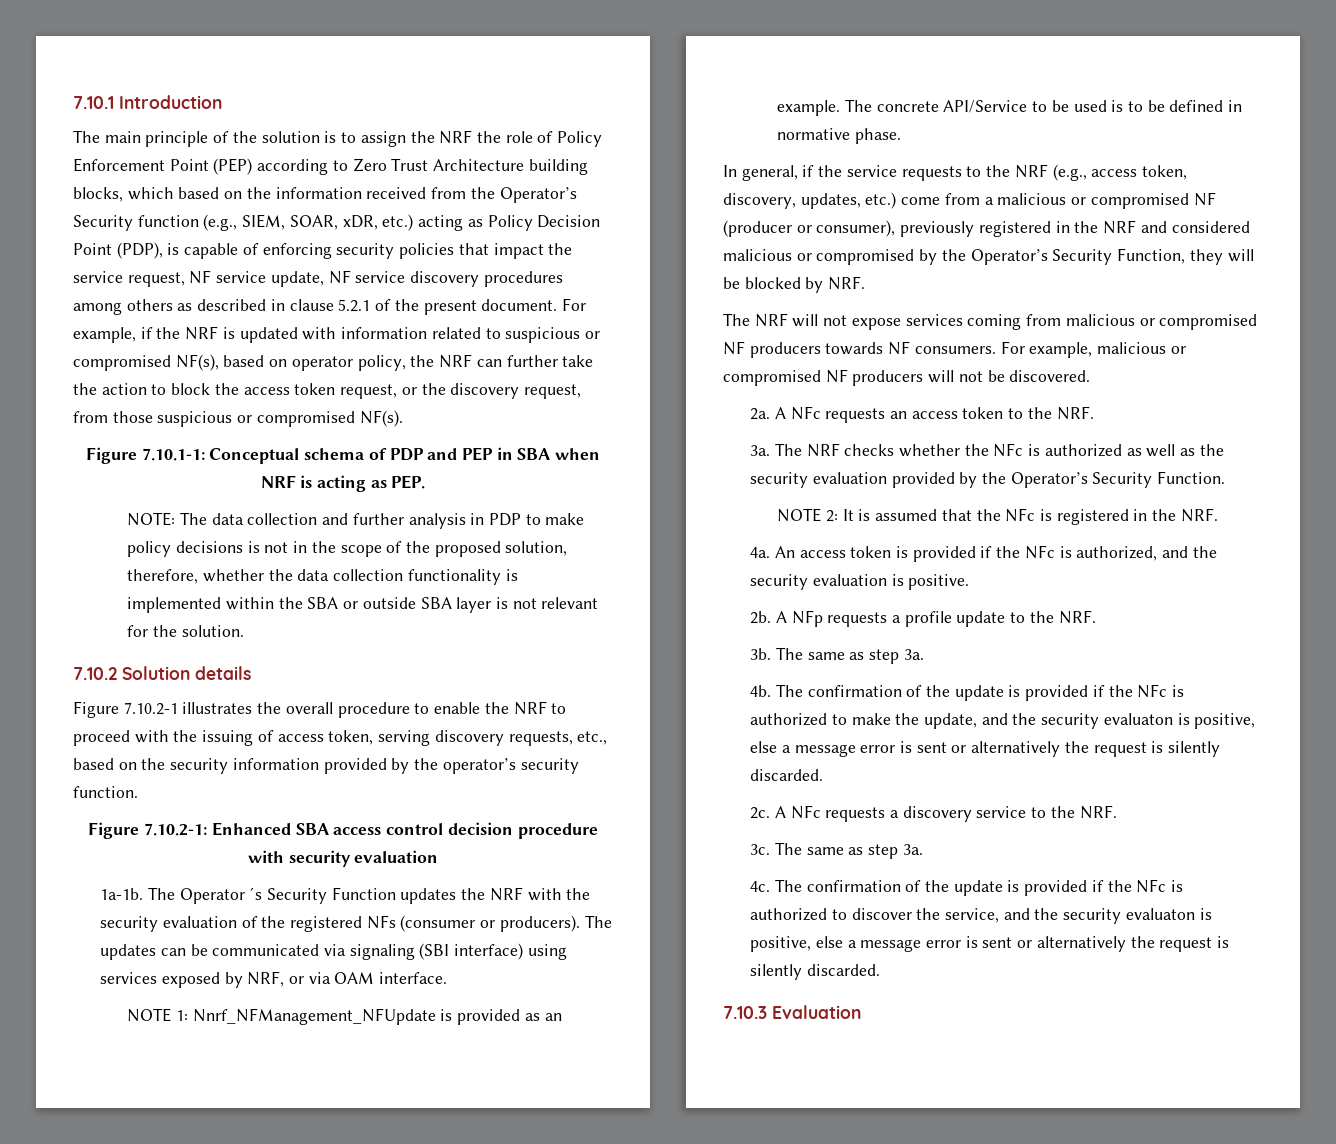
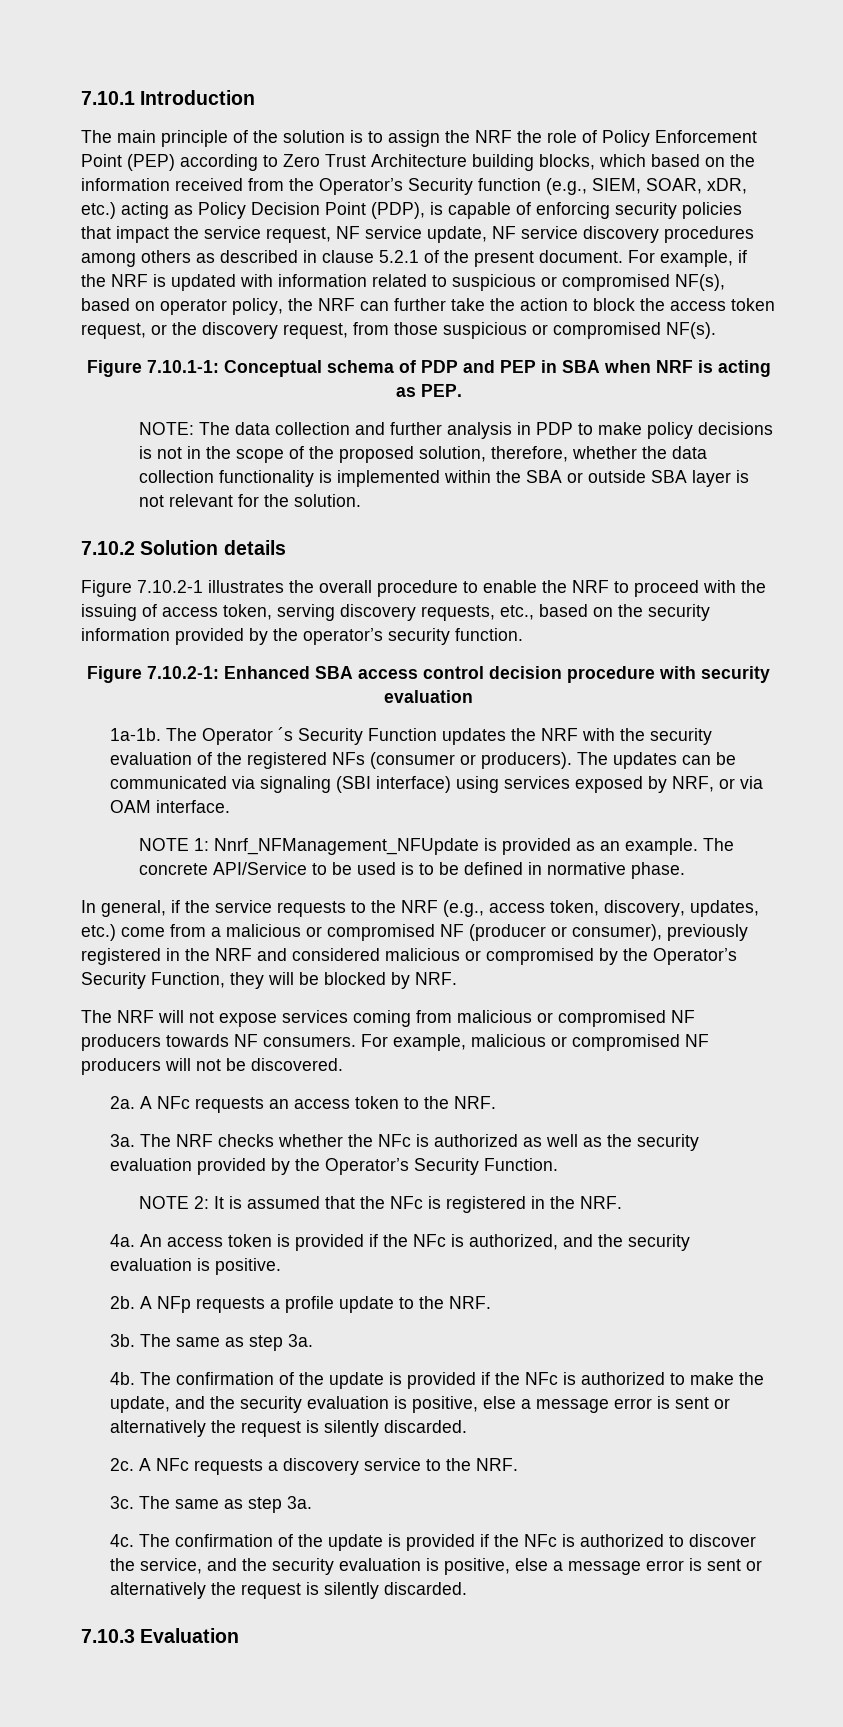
- The confirmation of the update is provided if the NFc is authorized to make the update, and the security evaluaton is positive, else a message error is sent or alternatively the request is silently discarded.
+ The confirmation of the update is provided if the NFc is authorized to make the update, and the security evaluation is positive, else a message error is sent or alternatively the request is silently discarded.
- The confirmation of the update is provided if the NFc is authorized to discover the service, and the security evaluaton is positive, else a message error is sent or alternatively the request is silently discarded.
+ The confirmation of the update is provided if the NFc is authorized to discover the service, and the security evaluation is positive, else a message error is sent or alternatively the request is silently discarded.

